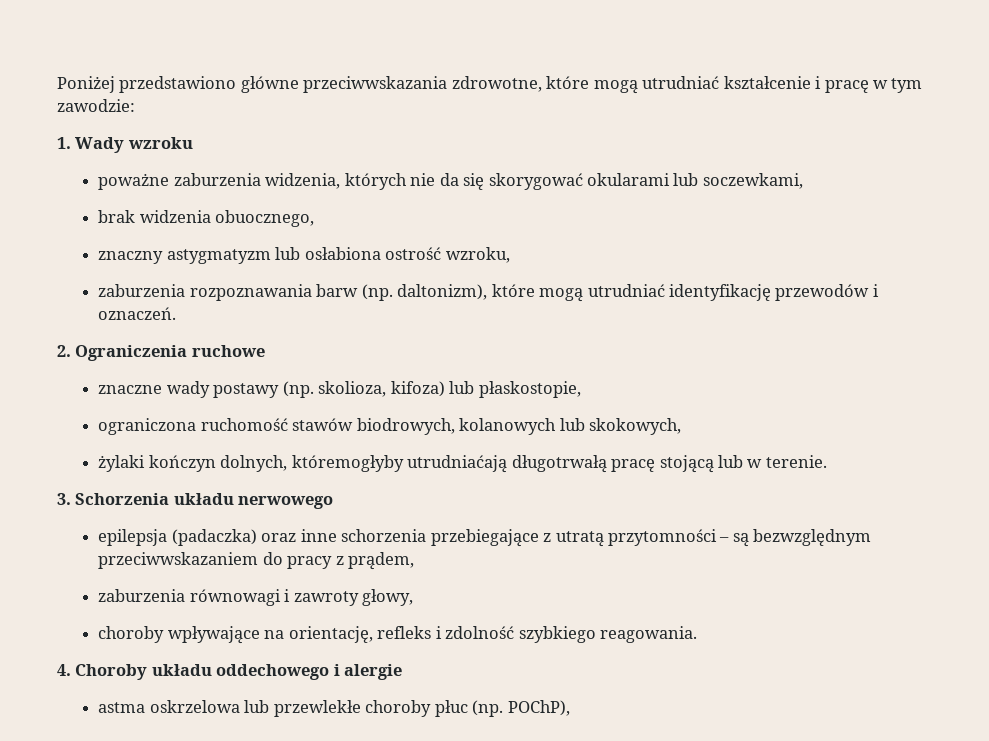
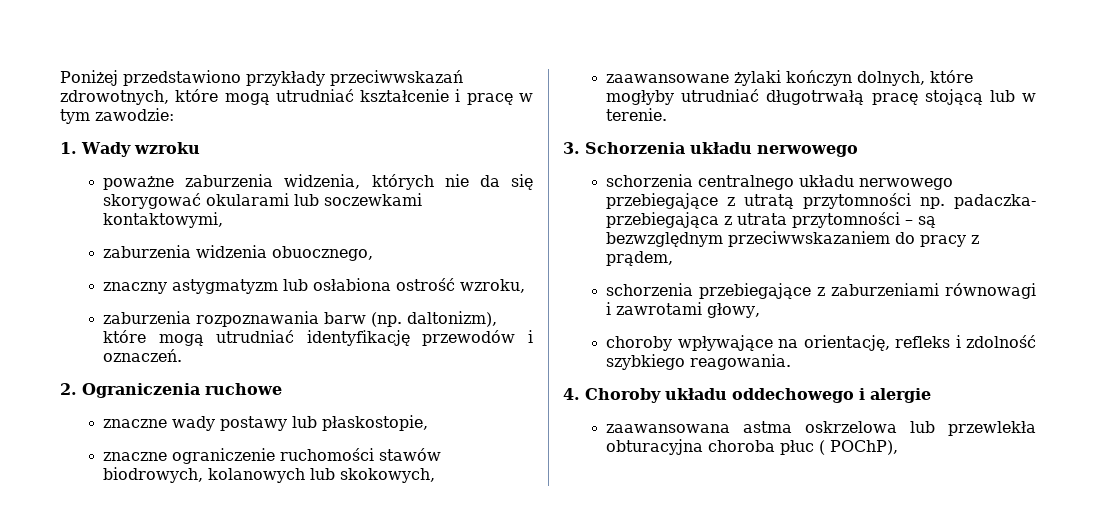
- Poniżej przedstawiono główne przeciwwskazania zdrowotne, które mogą utrudniać kształcenie i pracę w tym zawodzie:
+ Poniżej przedstawiono przykłady przeciwwskazań zdrowotnych, które mogą utrudniać kształcenie i pracę w tym zawodzie:
- poważne zaburzenia widzenia, których nie da się skorygować okularami lub soczewkami,
- brak widzenia obuocznego,
+ poważne zaburzenia widzenia, których nie da się skorygować okularami lub soczewkami kontaktowymi,
+ zaburzenia widzenia obuocznego,
- znaczne wady postawy (np. skolioza, kifoza) lub płaskostopie,
+ znaczne wady postawy lub płaskostopie,
- ograniczona ruchomość stawów biodrowych, kolanowych lub skokowych,
+ znaczne ograniczenie ruchomości stawów biodrowych, kolanowych lub skokowych,
- żylaki kończyn dolnych, któremogłyby utrudniaćają długotrwałą pracę stojącą lub w terenie.
+ zaawansowane żylaki kończyn dolnych, które mogłyby utrudniać długotrwałą pracę stojącą lub w terenie.
- epilepsja (padaczka) oraz inne schorzenia przebiegające z utratą przytomności – są bezwzględnym przeciwwskazaniem do pracy z prądem,
+ schorzenia centralnego układu nerwowego przebiegające z utratą przytomności np. padaczka- przebiegająca z utrata przytomności – są bezwzględnym przeciwwskazaniem do pracy z prądem,
- zaburzenia równowagi i zawroty głowy,
+ schorzenia przebiegające z zaburzeniami równowagi i zawrotami głowy,
- astma oskrzelowa lub przewlekłe choroby płuc (np. POChP),
+ zaawansowana astma oskrzelowa lub przewlekła obturacyjna choroba płuc ( POChP),

